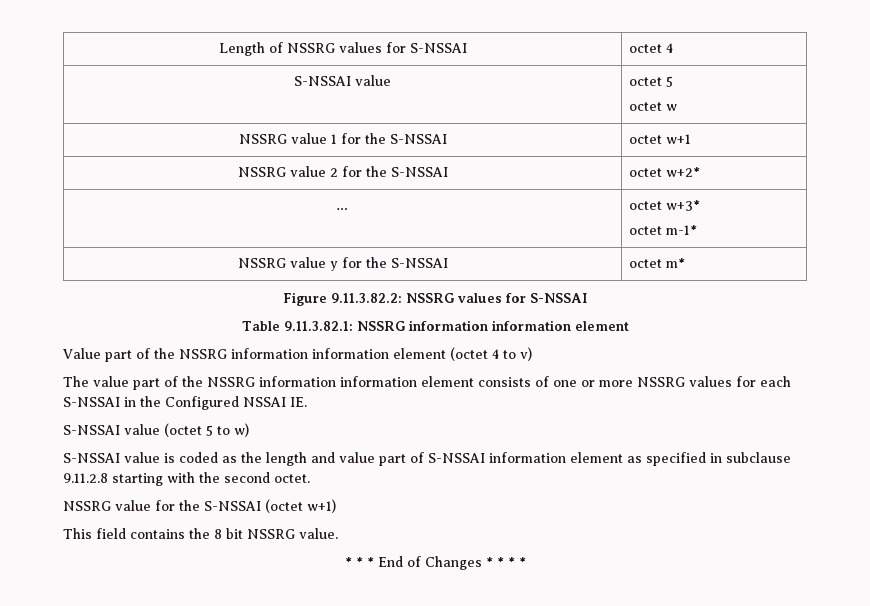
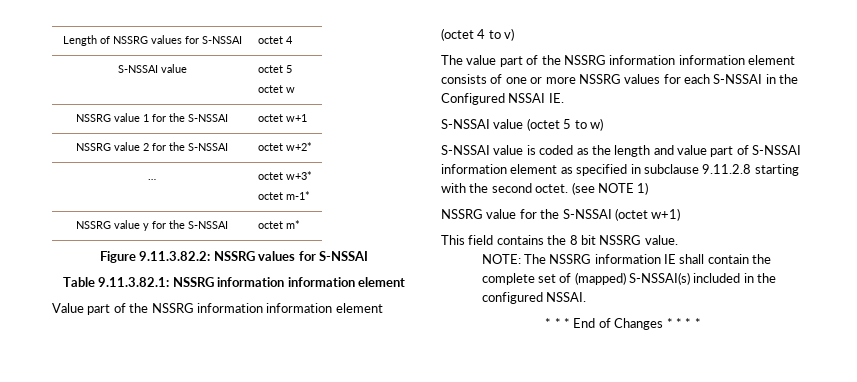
+ (see NOTE 1)
+ NOTE: The NSSRG information IE shall contain the complete set of (mapped) S-NSSAI(s) included in the configured NSSAI.

